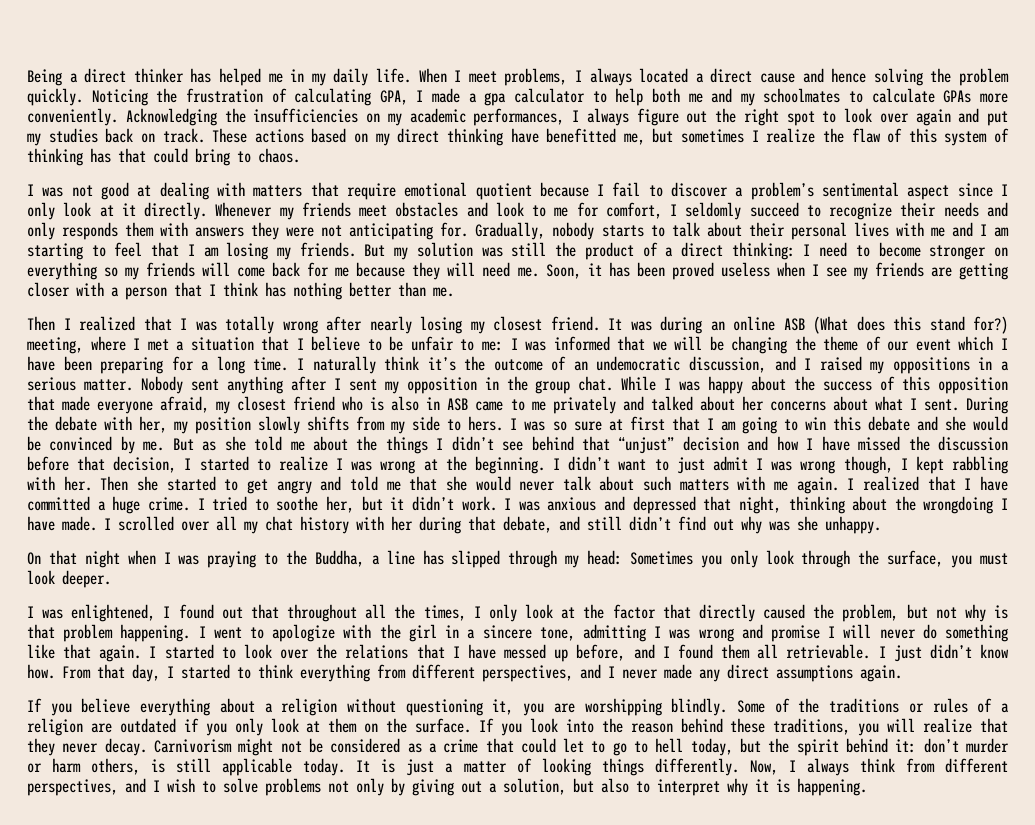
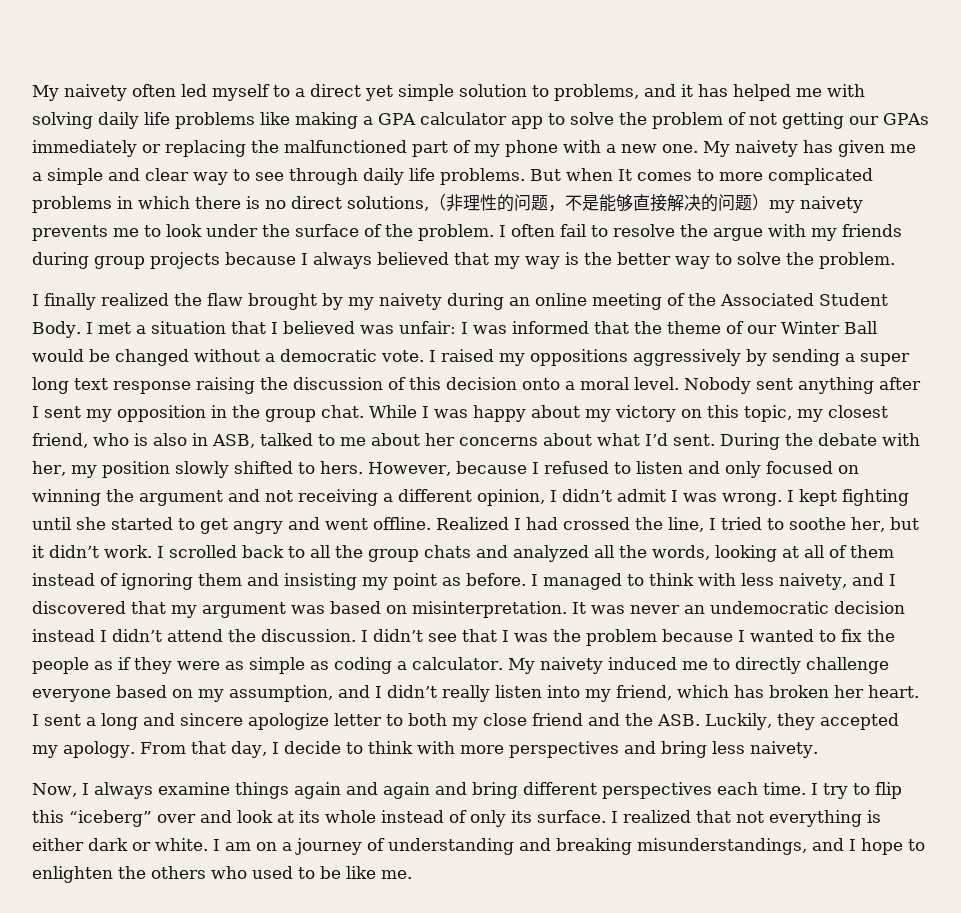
- Being a direct thinker has helped me in my daily life. When I meet problems, I always located a direct cause and hence solving the problem quickly. Noticing the frustration of calculating GPA, I made a gpa calculator to help both me and my schoolmates to calculate GPAs more conveniently. Acknowledging the insufficiencies on my academic performances, I always figure out the right spot to look over again and put my studies back on track. These actions based on my direct thinking have benefitted me, but sometimes I realize the flaw of this system of thinking has that could bring to chaos.
- I was not good at dealing with matters that require emotional quotient because I fail to discover a problem’s sentimental aspect since I only look at it directly. Whenever my friends meet obstacles and look to me for comfort, I seldomly succeed to recognize their needs and only responds them with answers they were not anticipating for. Gradually, nobody starts to talk about their personal lives with me and I am starting to feel that I am losing my friends. But my solution was still the product of a direct thinking: I need to become stronger on everything so my friends will come back for me because they will need me. Soon, it has been proved useless when I see my friends are getting closer with a person that I think has nothing better than me.
- Then I realized that I was totally wrong after nearly losing my closest friend. It was during an online ASB (What does this stand for?) meeting, where I met a situation that I believe to be unfair to me: I was informed that we will be changing the theme of our event which I have been preparing for a long time. I naturally think it’s the outcome of an undemocratic discussion, and I raised my oppositions in a serious matter.
+ My naivety often led myself to a direct yet simple solution to problems, and it has helped me with solving daily life problems like making a GPA calculator app to solve the problem of not getting our GPAs immediately or replacing the malfunctioned part of my phone with a new one. My naivety has given me a simple and clear way to see through daily life problems. But when It comes to more complicated problems in which there is no direct solutions,（非理性的问题，不是能够直接解决的问题）my naivety prevents me to look under the surface of the problem. I often fail to resolve the argue with my friends during group projects because I always believed that my way is the better way to solve the problem.
+ I finally realized the flaw brought by my naivety during an online meeting of the Associated Student Body. I met a situation that I believed was unfair: I was informed that the theme of our Winter Ball would be changed without a democratic vote. I raised my oppositions aggressively by sending a super long text response raising the discussion of this decision onto a moral level.
- While I was happy about the success of this opposition that made everyone afraid, my closest friend who is also in ASB came to me privately and talked about her concerns about what I sent.
+ While I was happy about my victory on this topic, my closest friend, who is also in ASB, talked to me about her concerns about what I’d sent.
- During the debate with her, my position slowly shifts from my side to hers. I was so sure at first that I am going to win this debate and she would be convinced by me. But as she told me about the things I didn’t see behind that “unjust” decision and how I have missed the discussion before that decision, I started to realize I was wrong at the beginning. I didn’t want to just admit I was wrong though, I kept rabbling with her. Then she started to get angry and told me that she would never talk about such matters with me again. I realized that I have committed a huge crime. I tried to soothe her, but it didn’t work.
+ During the debate with her, my position slowly shifted to hers. However, because I refused to listen and only focused on winning the argument and not receiving a different opinion, I didn’t admit I was wrong. I kept fighting until she started to get angry and went offline. Realized I had crossed the line, I tried to soothe her, but it didn’t work.
- I was anxious and depressed that night, thinking about the wrongdoing I have made. I scrolled over all my chat history with her during that debate, and still didn’t find out why was she unhappy.
- On that night when I was praying to the Buddha, a line has slipped through my head: Sometimes you only look through the surface, you must look deeper.
- I was enlightened, I found out that throughout all the times, I only look at the factor that directly caused the problem, but not why is that problem happening. I went to apologize with the girl in a sincere tone, admitting I was wrong and promise I will never do something like that again. I started to look over the relations that I have messed up before, and I found them all retrievable. I just didn’t know how.
+ I scrolled back to all the group chats and analyzed all the words, looking at all of them instead of ignoring them and insisting my point as before. I managed to think with less naivety, and I discovered that my argument was based on misinterpretation. It was never an undemocratic decision instead I didn’t attend the discussion. I didn’t see that I was the problem because I wanted to fix the people as if they were as simple as coding a calculator. My naivety induced me to directly challenge everyone based on my assumption, and I didn’t really listen into my friend, which has broken her heart. I sent a long and sincere apologize letter to both my close friend and the ASB. Luckily, they accepted my apology.
- From that day, I started to think everything from different perspectives, and I never made any direct assumptions again.
- If you believe everything about a religion without questioning it, you are worshipping blindly. Some of the traditions or rules of a religion are outdated if you only look at them on the surface. If you look into the reason behind these traditions, you will realize that they never decay. Carnivorism might not be considered as a crime that could let to go to hell today, but the spirit behind it: don’t murder or harm others, is still applicable today. It is just a matter of looking things differently. Now, I always think from different perspectives, and I wish to solve problems not only by giving out a solution, but also to interpret why it is happening.
+ From that day, I decide to think with more perspectives and bring less naivety.
+ Now, I always examine things again and again and bring different perspectives each time. I try to flip this “iceberg” over and look at its whole instead of only its surface. I realized that not everything is either dark or white. I am on a journey of understanding and breaking misunderstandings, and I hope to enlighten the others who used to be like me.

